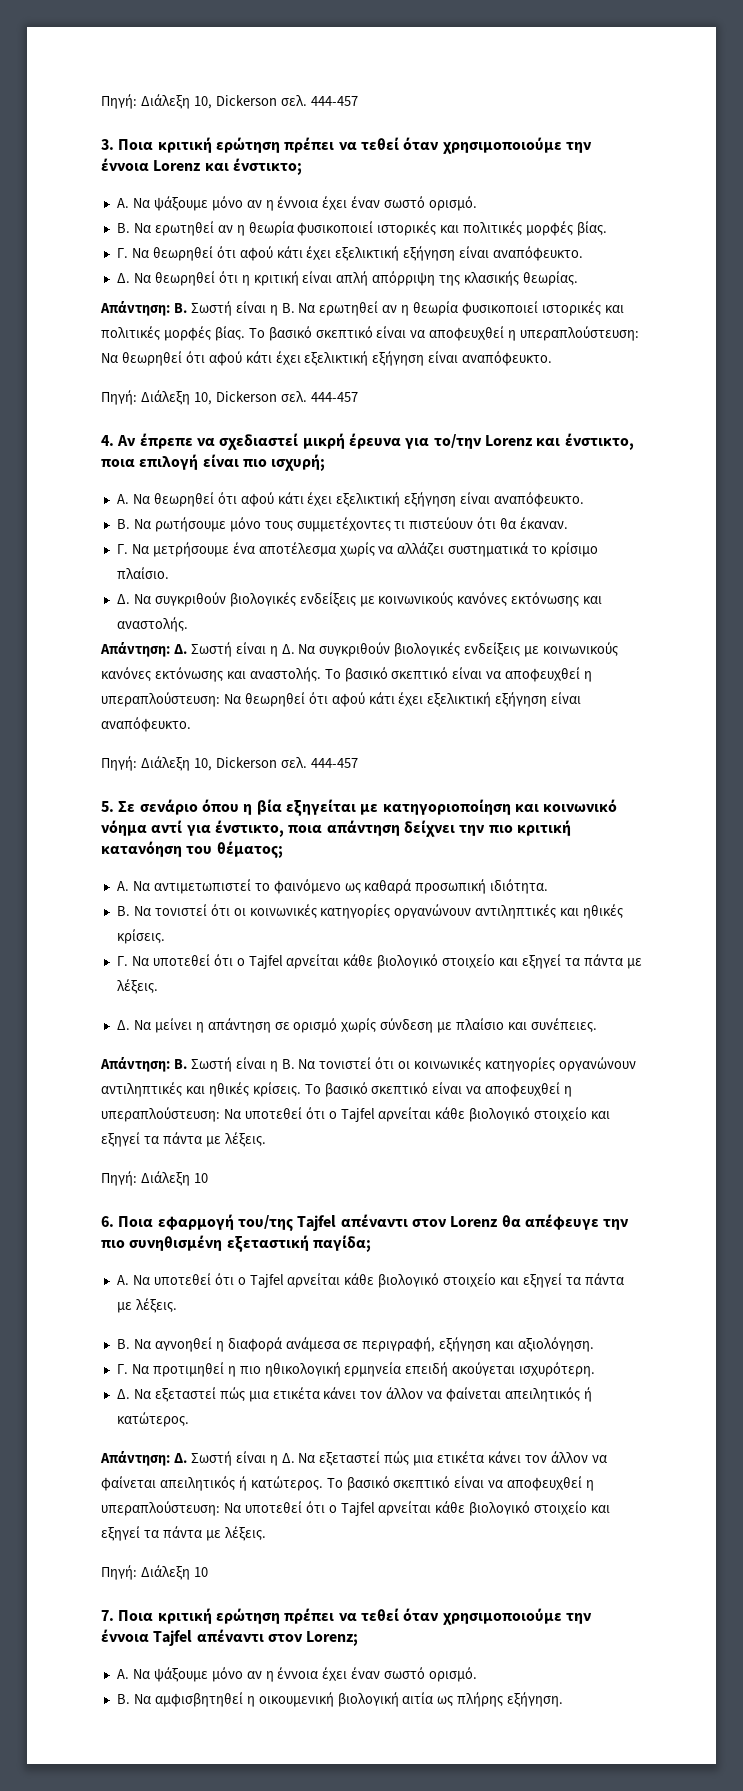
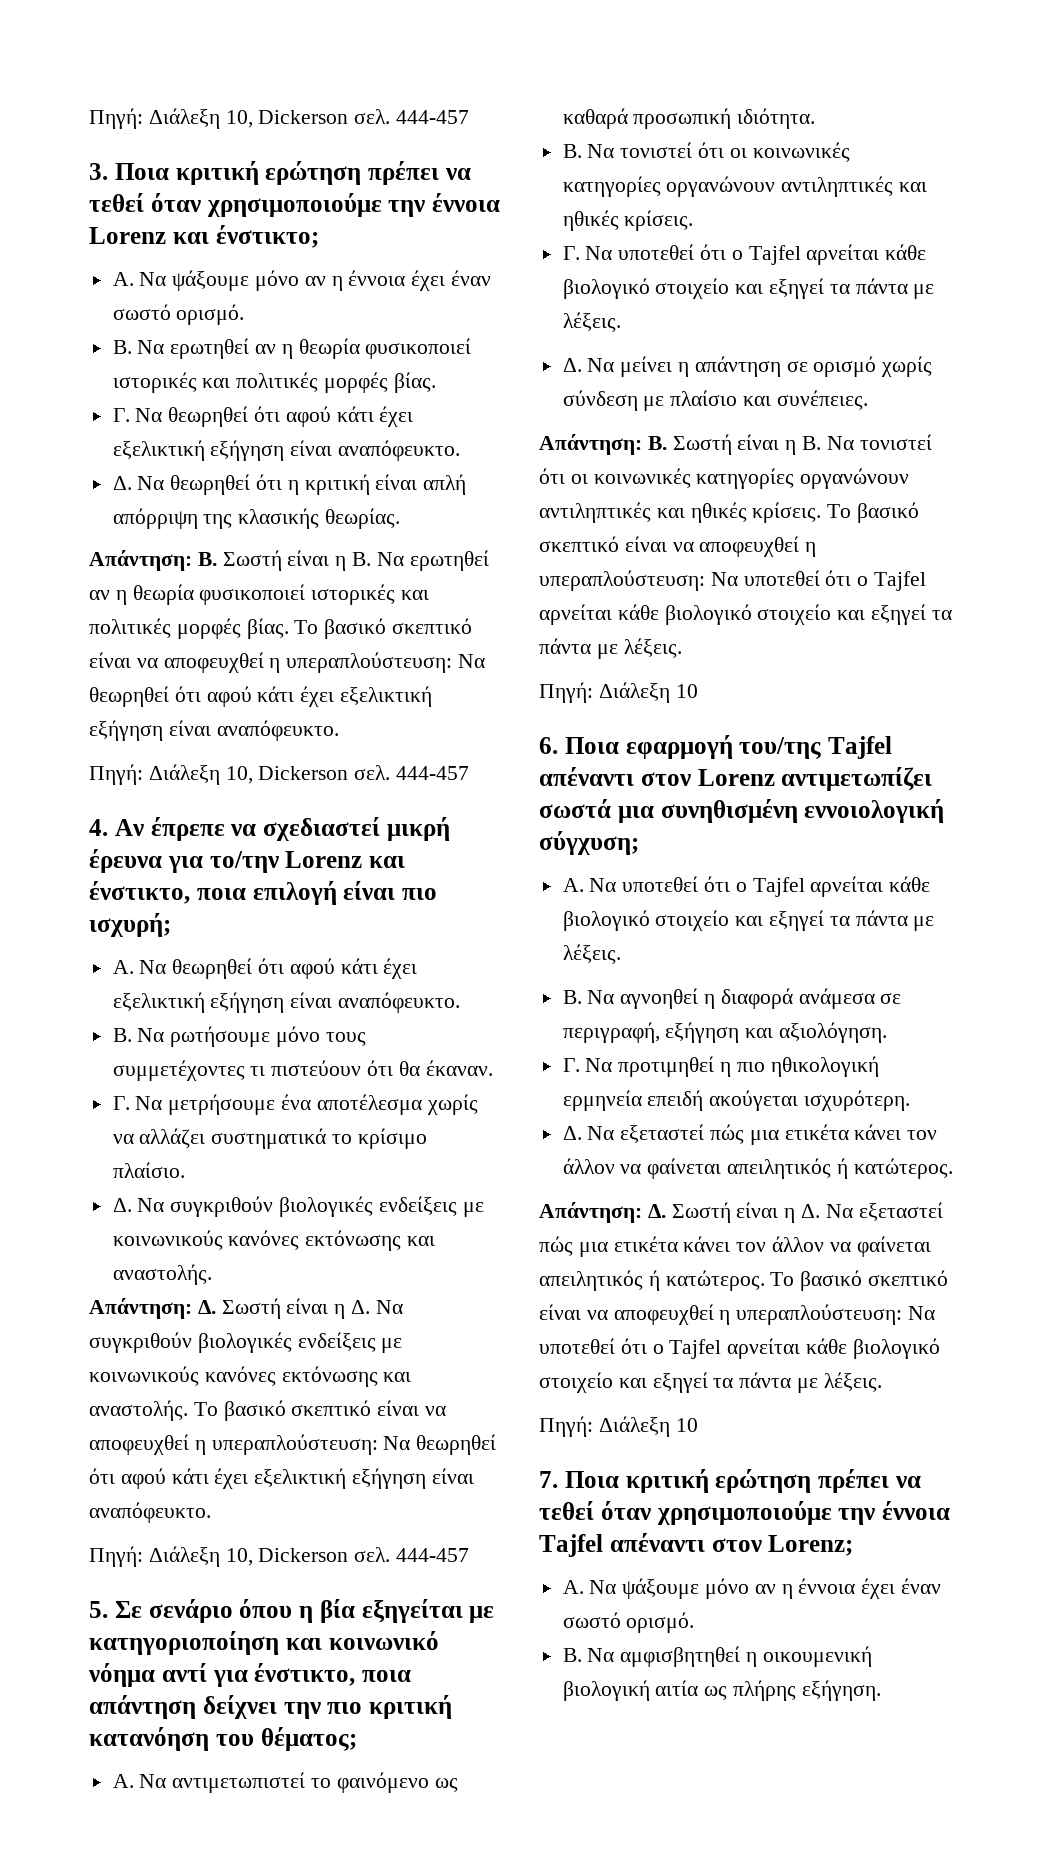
- 6. Ποια εφαρμογή του/της Tajfel απέναντι στον Lorenz θα απέφευγε την πιο συνηθισμένη εξεταστική παγίδα;
+ 6. Ποια εφαρμογή του/της Tajfel απέναντι στον Lorenz αντιμετωπίζει σωστά μια συνηθισμένη εννοιολογική σύγχυση;

